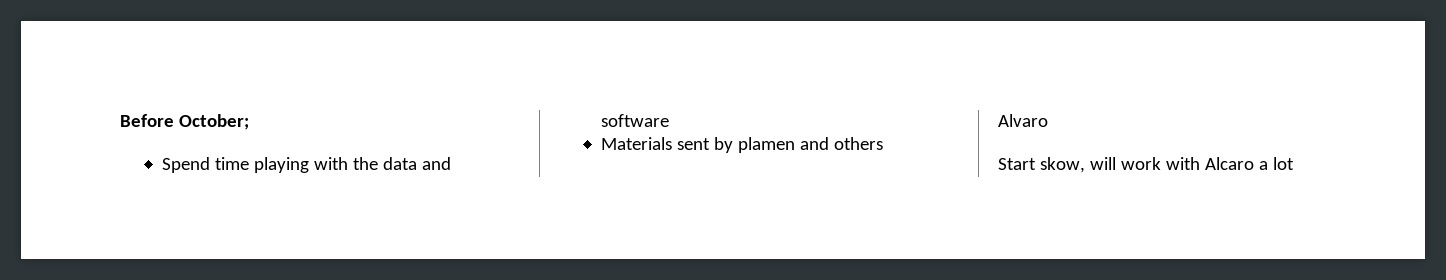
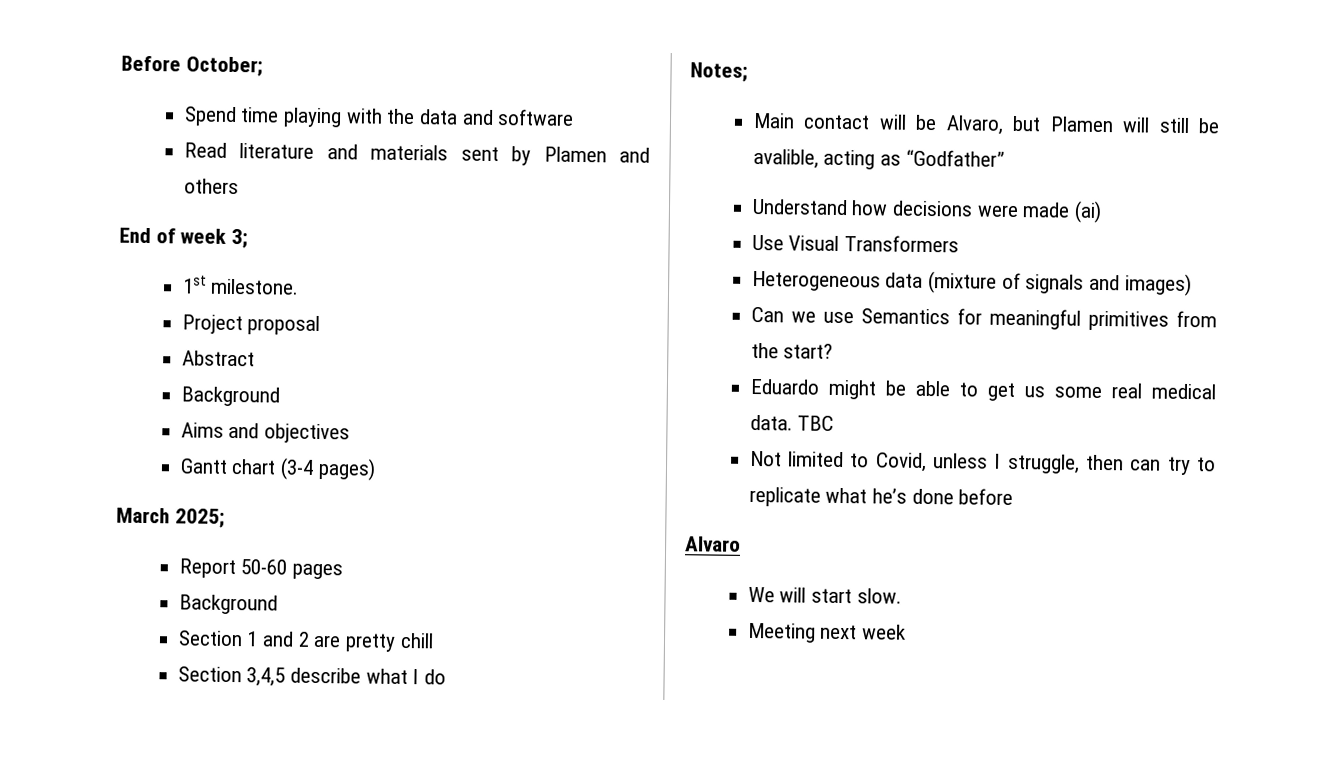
- Materials sent by plamen and others
+ Read literature and materials sent by Plamen and others
+ End of week 3;
+ 1st milestone.
+ Project proposal
+ Abstract
+ Background
+ Aims and objectives
+ Gantt chart (3-4 pages)
+ March 2025;
+ Report 50-60 pages
+ Background
+ Section 1 and 2 are pretty chill
+ Section 3,4,5 describe what I do
+ Notes;
+ Main contact will be Alvaro, but Plamen will still be avalible, acting as “Godfather”
+ Understand how decisions were made (ai)
+ Use Visual Transformers
+ Heterogeneous data (mixture of signals and images)
+ Can we use Semantics for meaningful primitives from the start?
+ Eduardo might be able to get us some real medical data. TBC
+ Not limited to Covid, unless I struggle, then can try to replicate what he’s done before
  Alvaro
- Start skow, will work with Alcaro a lot
+ We will start slow.
+ Meeting next week

